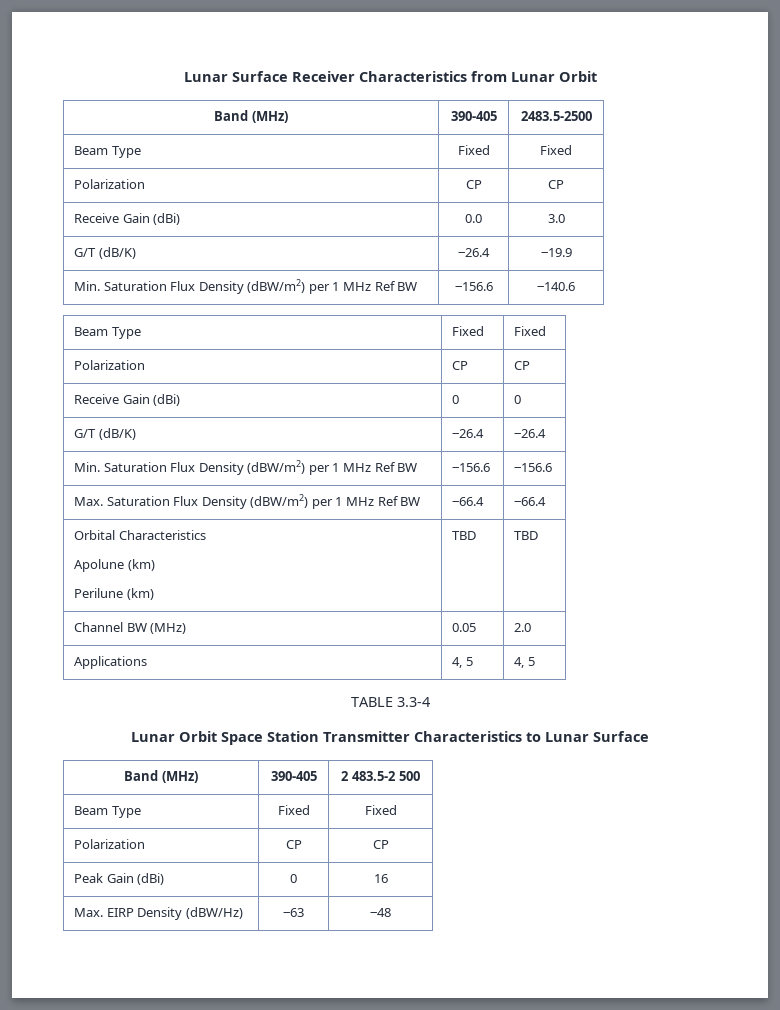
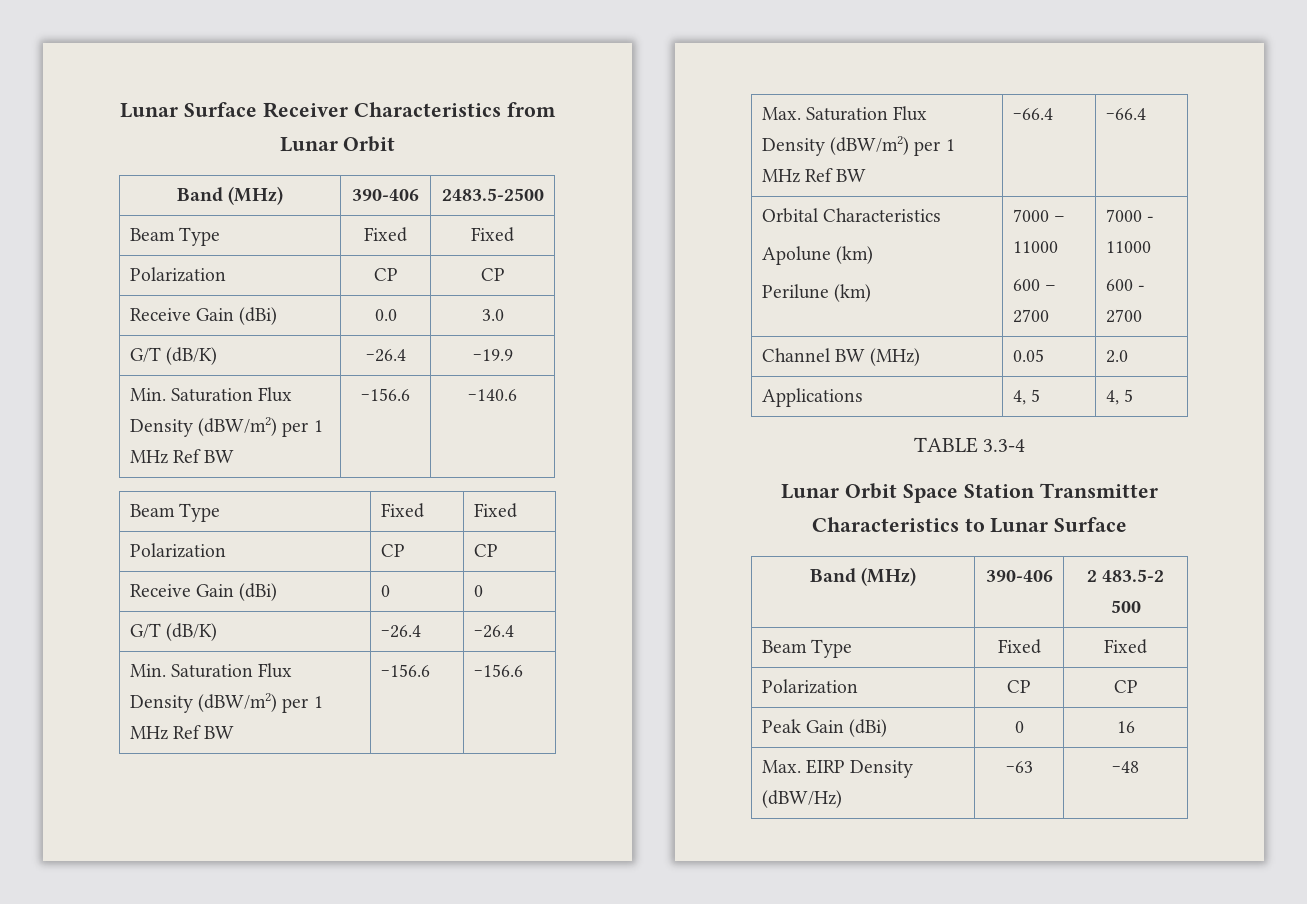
- Band (MHz) | 390-405 | 2483.5-2500
+ Band (MHz) | 390-406 | 2483.5-2500
  Orbital Characteristics
  Apolune (km)
- Perilune (km) | TBD | TBD
+ Perilune (km) | 7000 – 11000
+ 600 – 2700 | 7000 - 11000
+ 600 - 2700
- Band (MHz) | 390-405 | 2 483.5-2 500
+ Band (MHz) | 390-406 | 2 483.5-2 500

